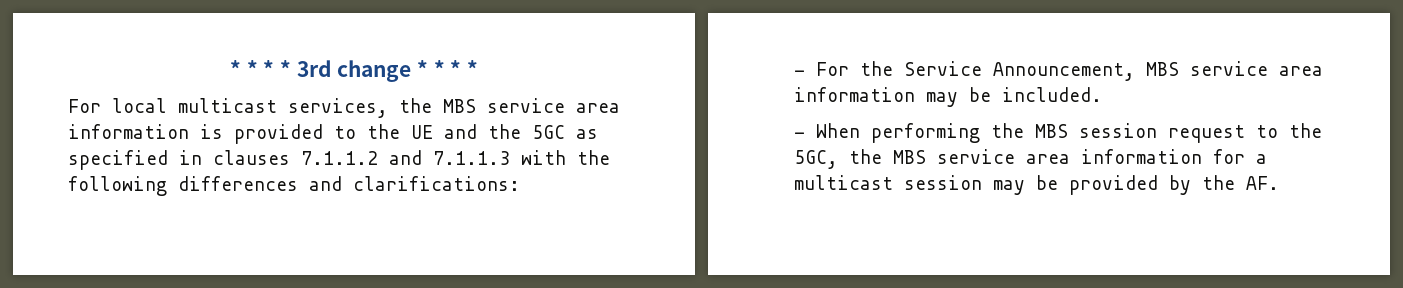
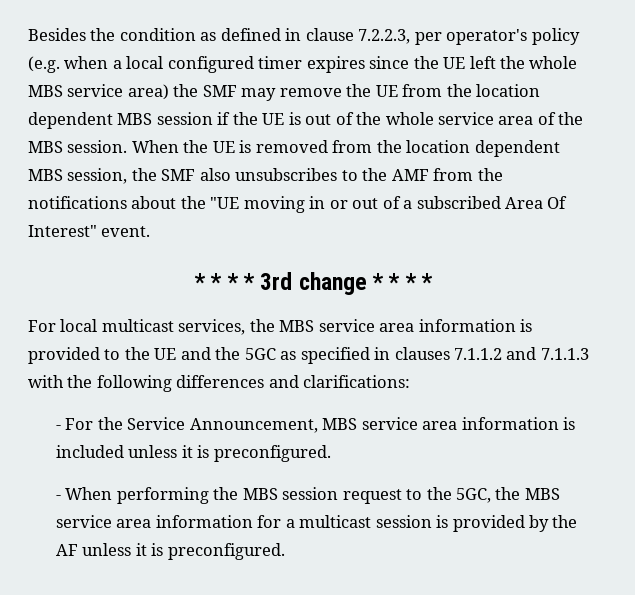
+ Besides the condition as defined in clause 7.2.2.3, per operator's policy (e.g. when a local configured timer expires since the UE left the whole MBS service area) the SMF may remove the UE from the location dependent MBS session if the UE is out of the whole service area of the MBS session. When the UE is removed from the location dependent MBS session, the SMF also unsubscribes to the AMF from the notifications about the "UE moving in or out of a subscribed Area Of Interest" event.
- - For the Service Announcement, MBS service area information may be included.
+ - For the Service Announcement, MBS service area information is included unless it is preconfigured.
- - When performing the MBS session request to the 5GC, the MBS service area information for a multicast session may be provided by the AF.
+ - When performing the MBS session request to the 5GC, the MBS service area information for a multicast session is provided by the AF unless it is preconfigured.

